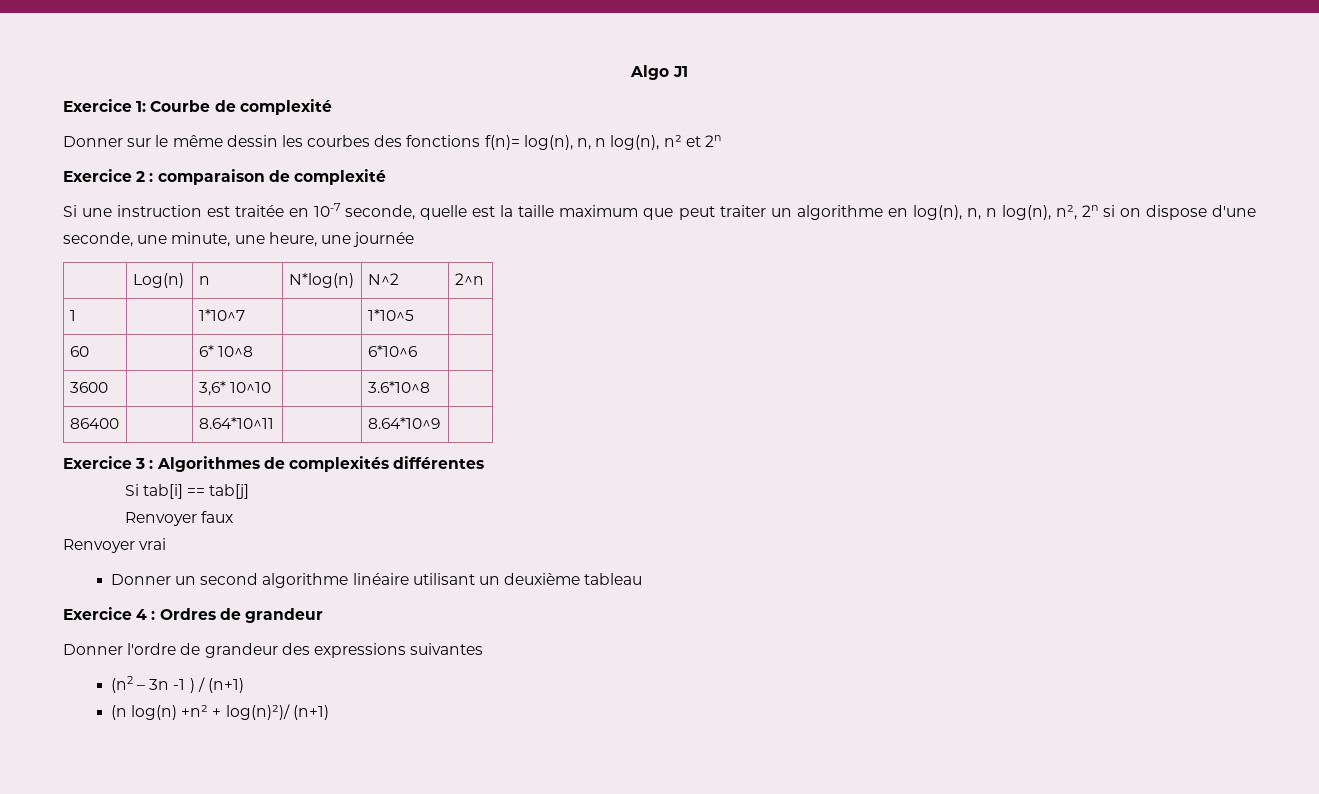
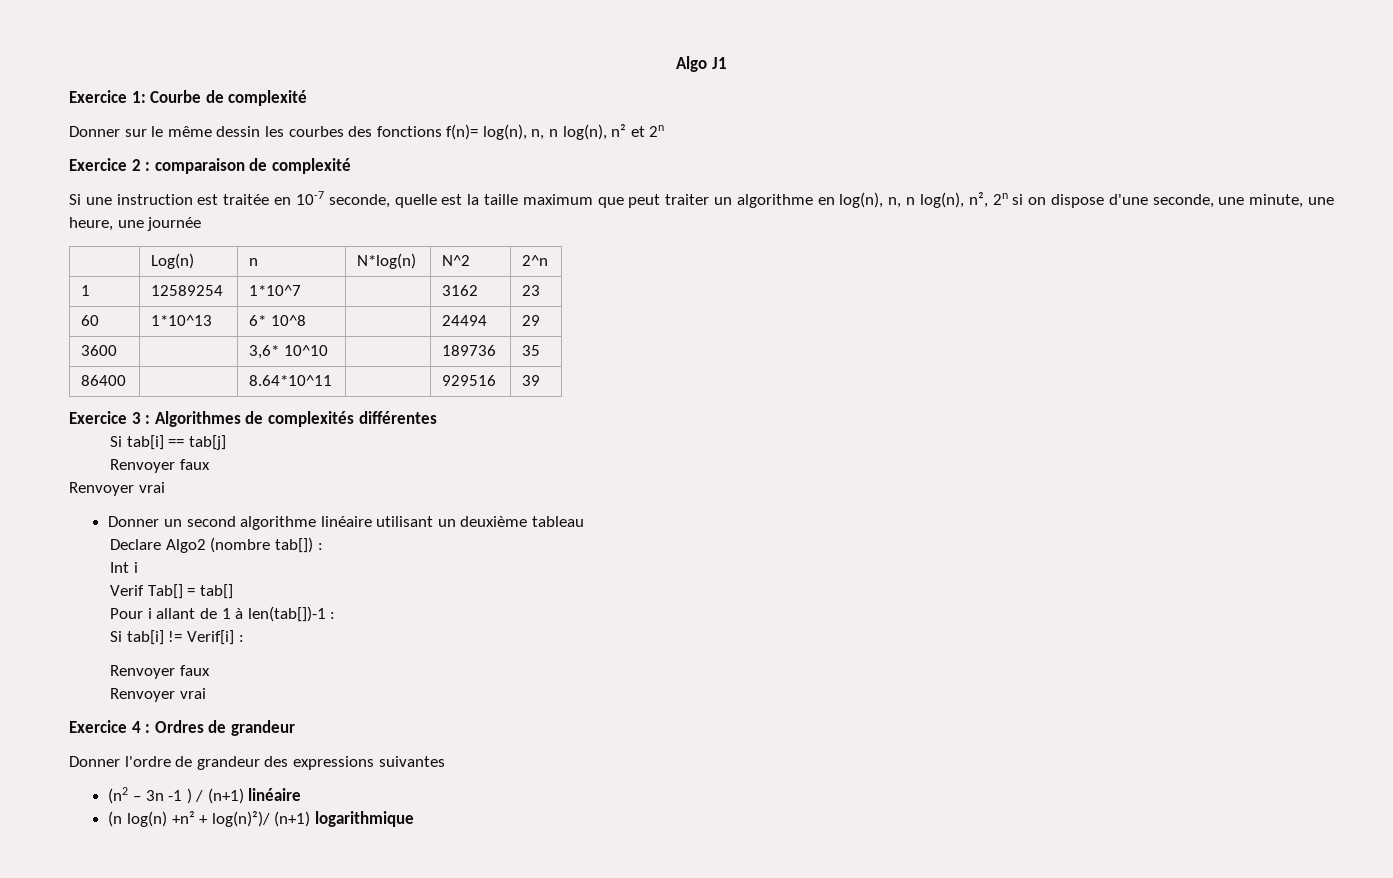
- 1 | | 1*10^7 | | 1*10^5 |
+ 1 | 12589254 | 1*10^7 | | 3162 | 23
- 60 | | 6* 10^8 | | 6*10^6 |
+ 60 | 1*10^13 | 6* 10^8 | | 24494 | 29
- 3600 | | 3,6* 10^10 | | 3.6*10^8 |
+ 3600 | | 3,6* 10^10 | | 189736 | 35
- 86400 | | 8.64*10^11 | | 8.64*10^9 |
+ 86400 | | 8.64*10^11 | | 929516 | 39
+ Declare Algo2 (nombre tab[]) :
+ Int i
+ Verif Tab[] = tab[]
+ Pour i allant de 1 à len(tab[])-1 :
+ Si tab[i] != Verif[i] :
+ Renvoyer faux
+ Renvoyer vrai
- (n2 – 3n -1 ) / (n+1)
+ (n2 – 3n -1 ) / (n+1) linéaire
- (n log(n) +n² + log(n)²)/ (n+1)
+ (n log(n) +n² + log(n)²)/ (n+1) logarithmique

